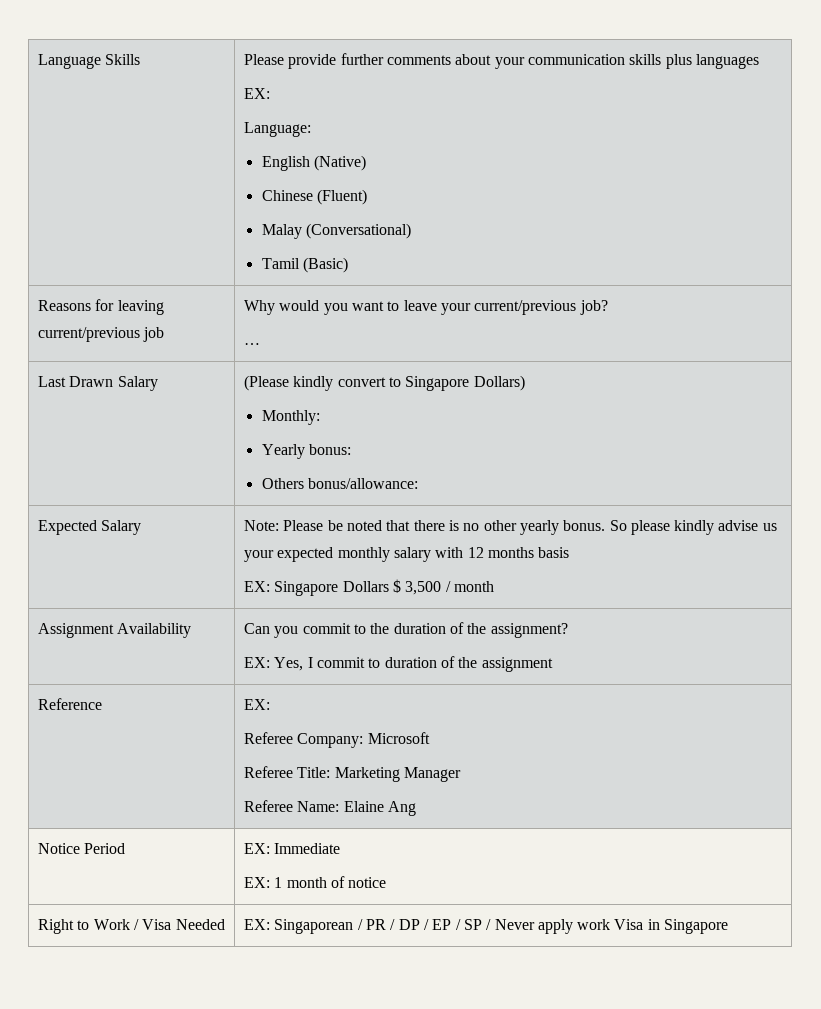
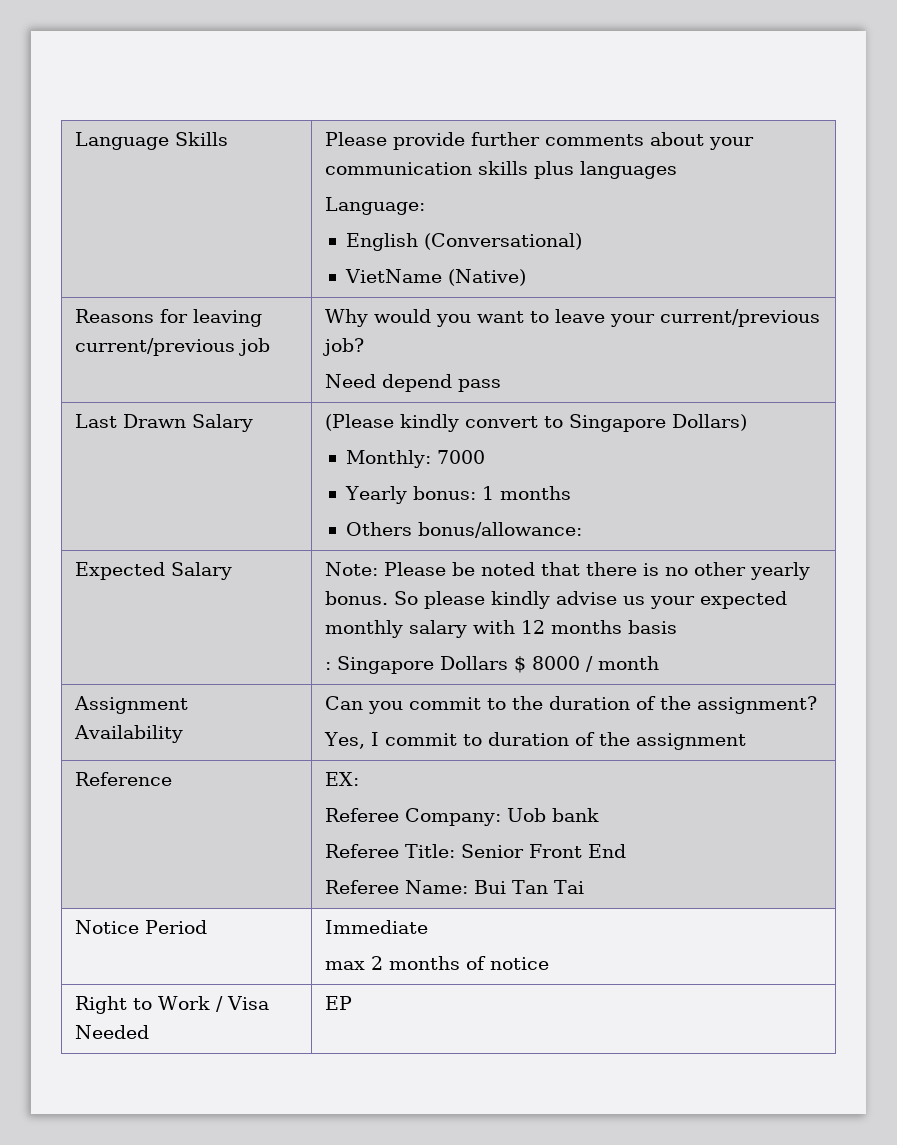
  Language Skills | Please provide further comments about your communication skills plus languages
- EX:
  Language:
- English (Native)
- Chinese (Fluent)
- Malay (Conversational)
- Tamil (Basic)
+ English (Conversational)
+ VietName (Native)
  Reasons for leaving current/previous job | Why would you want to leave your current/previous job?
- …
+ Need depend pass
  Last Drawn Salary | (Please kindly convert to Singapore Dollars)
- Monthly:
- Yearly bonus:
+ Monthly: 7000
+ Yearly bonus: 1 months
  Expected Salary | Note: Please be noted that there is no other yearly bonus. So please kindly advise us your expected monthly salary with 12 months basis
- EX: Singapore Dollars $ 3,500 / month
+ : Singapore Dollars $ 8000 / month
  Assignment Availability | Can you commit to the duration of the assignment?
- EX: Yes, I commit to duration of the assignment
+ Yes, I commit to duration of the assignment
  Reference | EX:
- Referee Company: Microsoft
- Referee Title: Marketing Manager
- Referee Name: Elaine Ang
+ Referee Company: Uob bank
+ Referee Title: Senior Front End
+ Referee Name: Bui Tan Tai
- Notice Period | EX: Immediate
- EX: 1 month of notice
+ Notice Period | Immediate
+ max 2 months of notice
- Right to Work / Visa Needed | EX: Singaporean / PR / DP / EP / SP / Never apply work Visa in Singapore
+ Right to Work / Visa Needed | EP

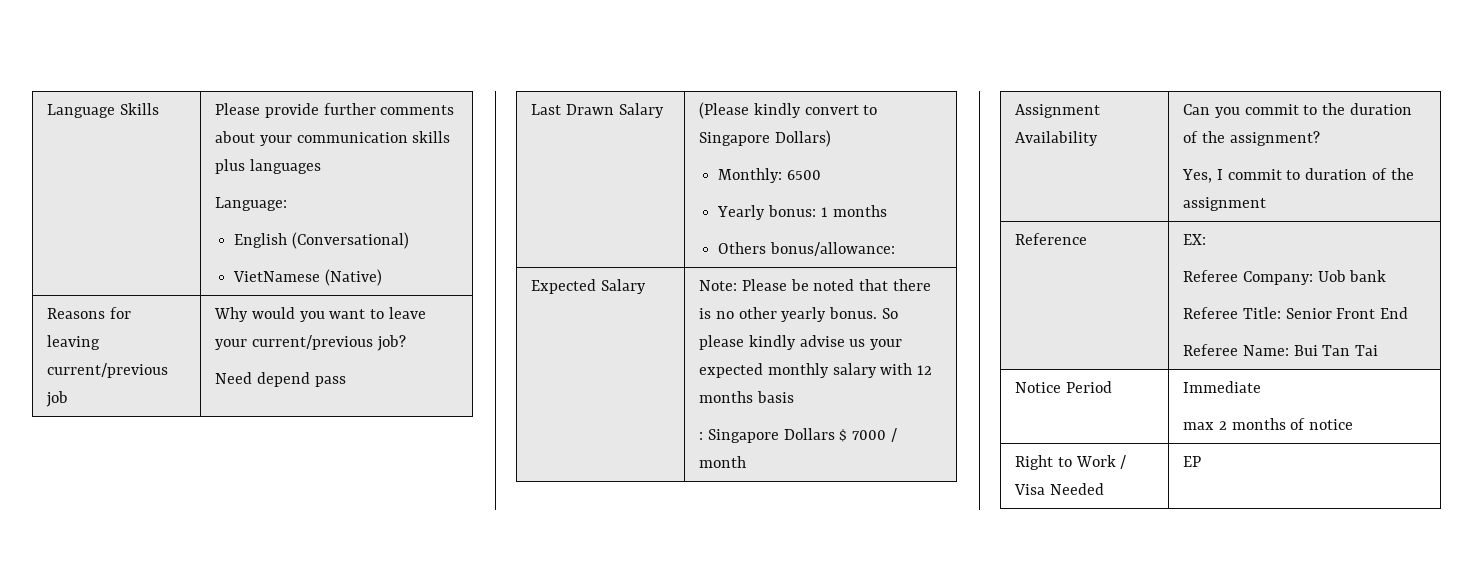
  Language Skills | Please provide further comments about your communication skills plus languages
  Language:
  English (Conversational)
- VietName (Native)
+ VietNamese (Native)
  Last Drawn Salary | (Please kindly convert to Singapore Dollars)
- Monthly: 7000
+ Monthly: 6500
  Expected Salary | Note: Please be noted that there is no other yearly bonus. So please kindly advise us your expected monthly salary with 12 months basis
- : Singapore Dollars $ 8000 / month
+ : Singapore Dollars $ 7000 / month

